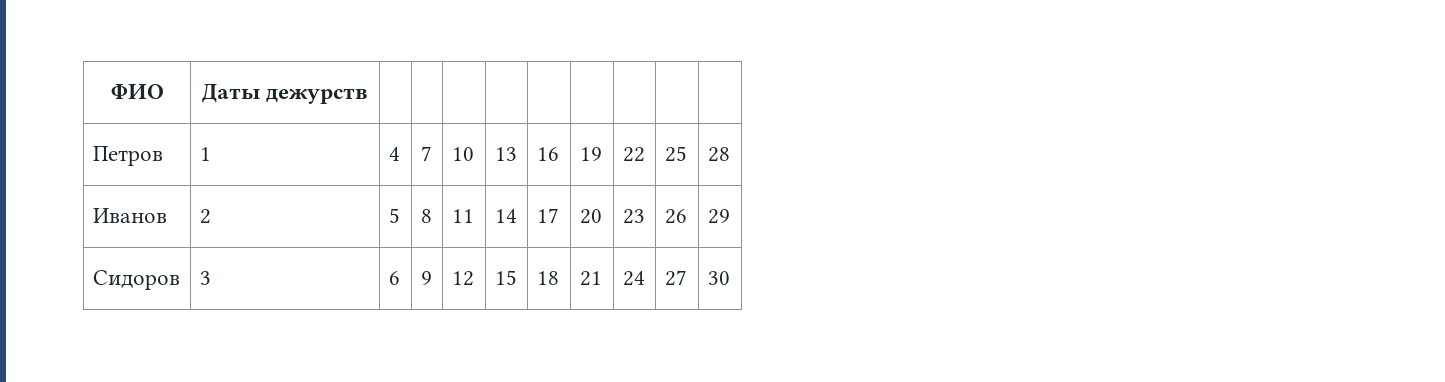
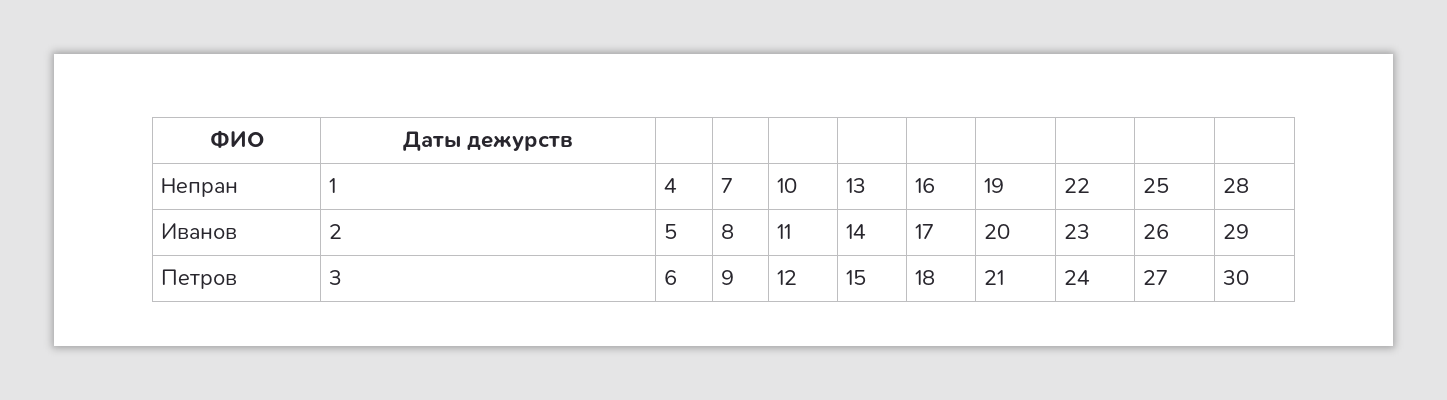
- Петров | 1 | 4 | 7 | 10 | 13 | 16 | 19 | 22 | 25 | 28
+ Непран | 1 | 4 | 7 | 10 | 13 | 16 | 19 | 22 | 25 | 28
- Сидоров | 3 | 6 | 9 | 12 | 15 | 18 | 21 | 24 | 27 | 30
+ Петров | 3 | 6 | 9 | 12 | 15 | 18 | 21 | 24 | 27 | 30

